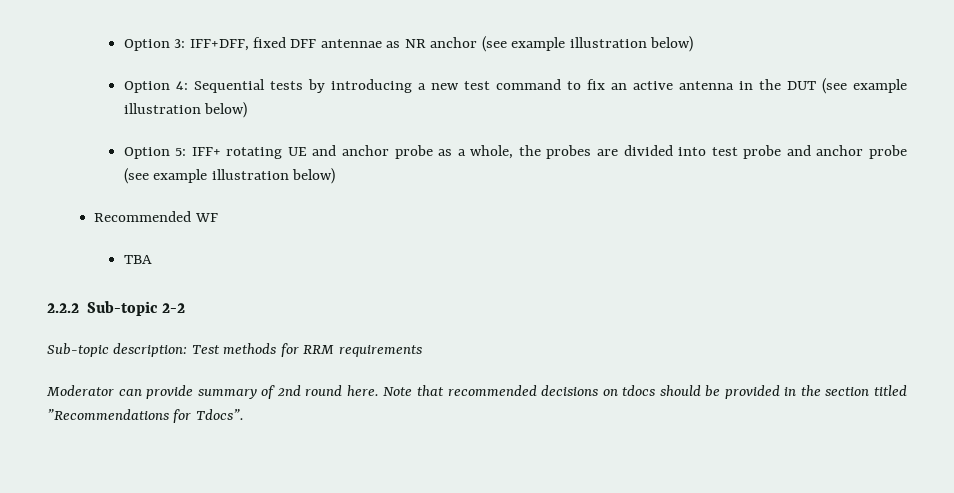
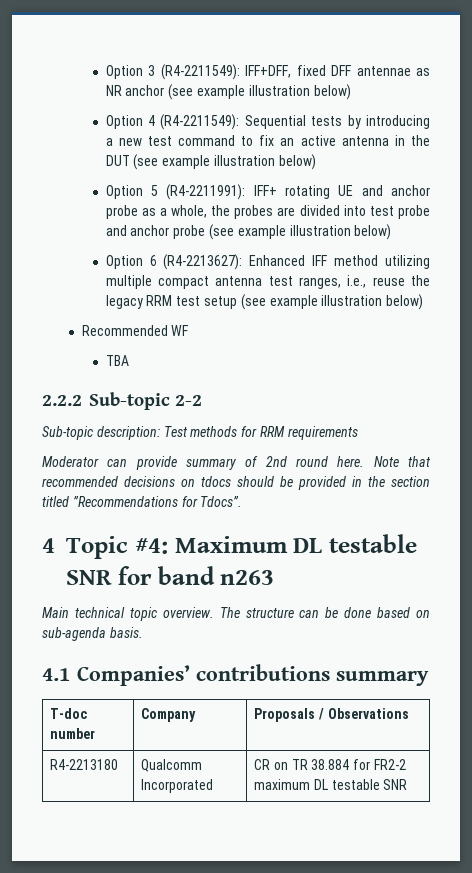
- Option 3: IFF+DFF, fixed DFF antennae as NR anchor (see example illustration below)
+ Option 3 (R4-2211549): IFF+DFF, fixed DFF antennae as NR anchor (see example illustration below)
- Option 4: Sequential tests by introducing a new test command to fix an active antenna in the DUT (see example illustration below)
+ Option 4 (R4-2211549): Sequential tests by introducing a new test command to fix an active antenna in the DUT (see example illustration below)
- Option 5: IFF+ rotating UE and anchor probe as a whole, the probes are divided into test probe and anchor probe (see example illustration below)
+ Option 5 (R4-2211991): IFF+ rotating UE and anchor probe as a whole, the probes are divided into test probe and anchor probe (see example illustration below)
+ Option 6 (R4-2213627): Enhanced IFF method utilizing multiple compact antenna test ranges, i.e., reuse the legacy RRM test setup (see example illustration below)
+ 4 Topic #4: Maximum DL testable SNR for band n263
+ Main technical topic overview. The structure can be done based on sub-agenda basis.
+ 4.1 Companies’ contributions summary
+ T-doc number | Company | Proposals / Observations
+ R4-2213180 | Qualcomm Incorporated | CR on TR 38.884 for FR2-2 maximum DL testable SNR

